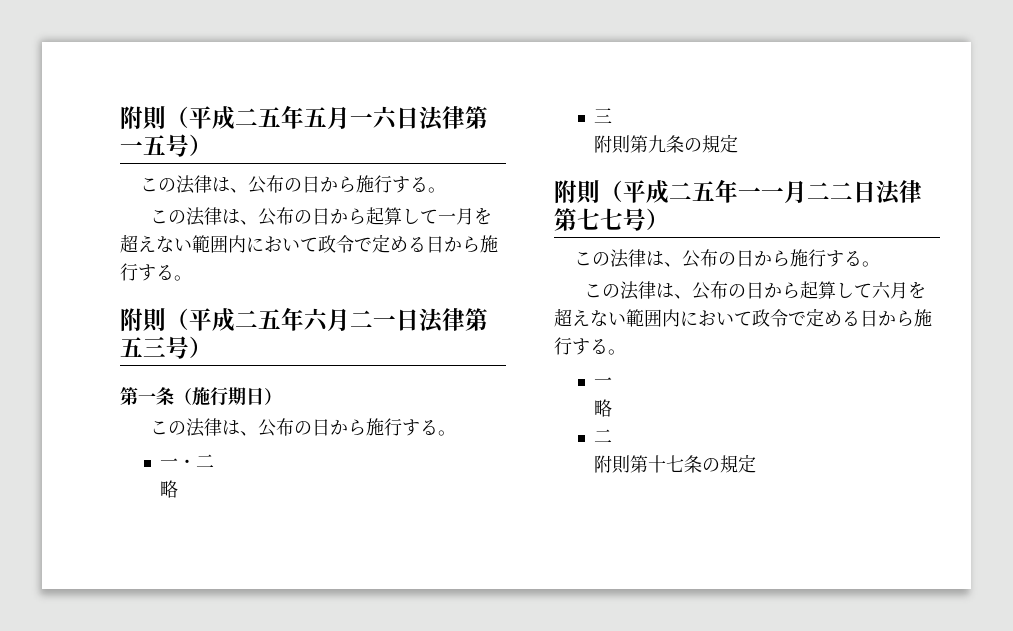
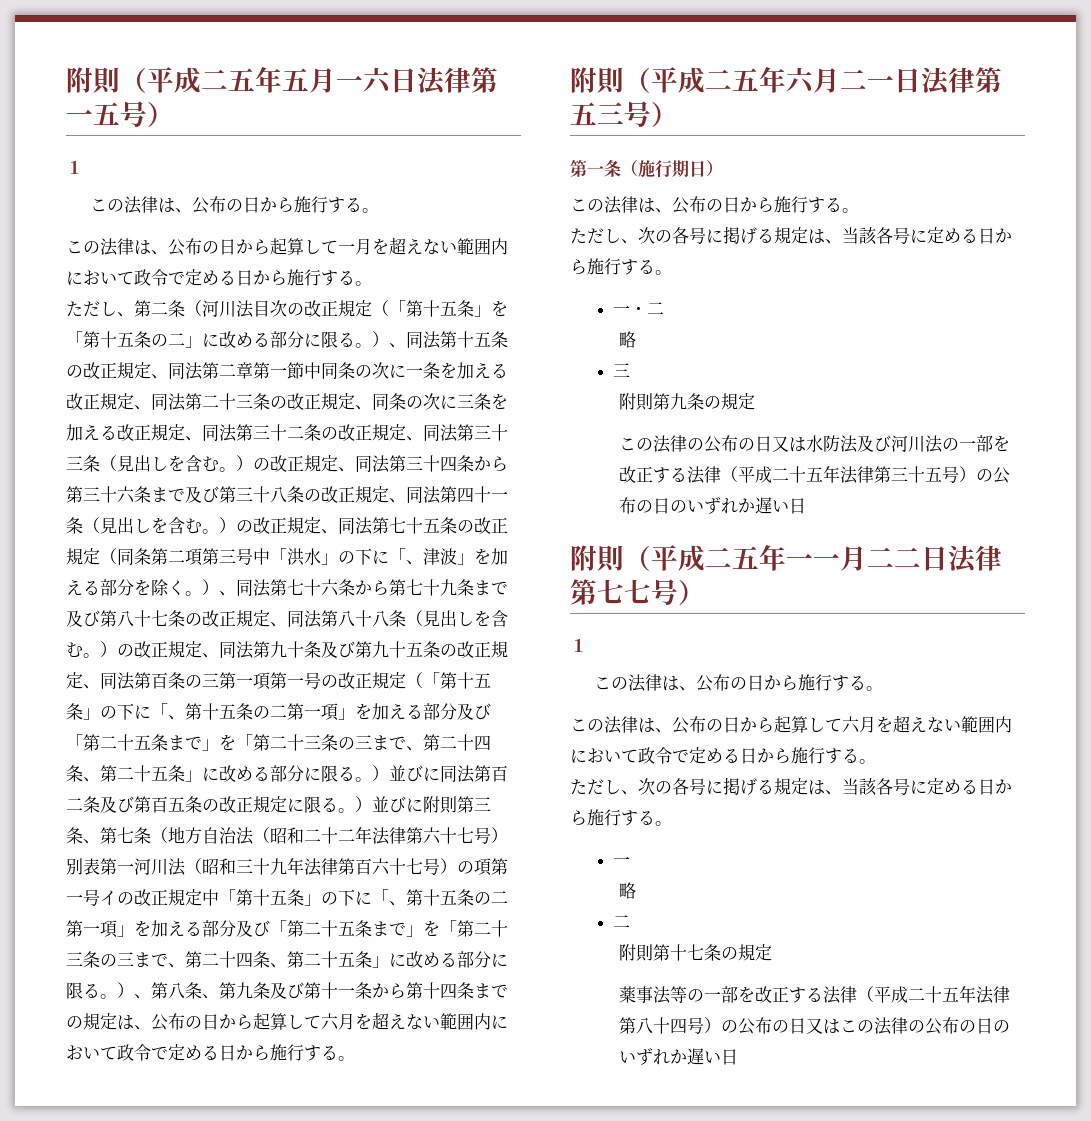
  附則（平成二五年五月一六日法律第一五号）
+ １
+ ただし、第二条（河川法目次の改正規定（「第十五条」を「第十五条の二」に改める部分に限る。）、同法第十五条の改正規定、同法第二章第一節中同条の次に一条を加える改正規定、同法第二十三条の改正規定、同条の次に三条を加える改正規定、同法第三十二条の改正規定、同法第三十三条（見出しを含む。）の改正規定、同法第三十四条から第三十六条まで及び第三十八条の改正規定、同法第四十一条（見出しを含む。）の改正規定、同法第七十五条の改正規定（同条第二項第三号中「洪水」の下に「、津波」を加える部分を除く。）、同法第七十六条から第七十九条まで及び第八十七条の改正規定、同法第八十八条（見出しを含む。）の改正規定、同法第九十条及び第九十五条の改正規定、同法第百条の三第一項第一号の改正規定（「第十五条」の下に「、第十五条の二第一項」を加える部分及び「第二十五条まで」を「第二十三条の三まで、第二十四条、第二十五条」に改める部分に限る。）並びに同法第百二条及び第百五条の改正規定に限る。）並びに附則第三条、第七条（地方自治法（昭和二十二年法律第六十七号）別表第一河川法（昭和三十九年法律第百六十七号）の項第一号イの改正規定中「第十五条」の下に「、第十五条の二第一項」を加える部分及び「第二十五条まで」を「第二十三条の三まで、第二十四条、第二十五条」に改める部分に限る。）、第八条、第九条及び第十一条から第十四条までの規定は、公布の日から起算して六月を超えない範囲内において政令で定める日から施行する。
  第一条（施行期日）
  この法律は、公布の日から施行する。
+ ただし、次の各号に掲げる規定は、当該各号に定める日から施行する。
+ この法律の公布の日又は水防法及び河川法の一部を改正する法律（平成二十五年法律第三十五号）の公布の日のいずれか遅い日
  附則（平成二五年一一月二二日法律第七七号）
+ １
  この法律は、公布の日から起算して六月を超えない範囲内において政令で定める日から施行する。
+ ただし、次の各号に掲げる規定は、当該各号に定める日から施行する。
+ 薬事法等の一部を改正する法律（平成二十五年法律第八十四号）の公布の日又はこの法律の公布の日のいずれか遅い日

